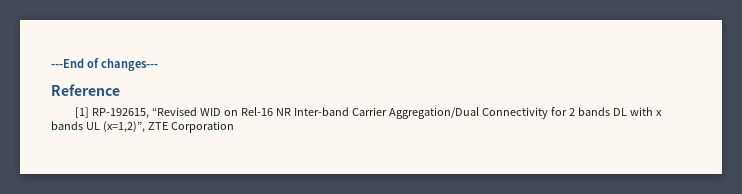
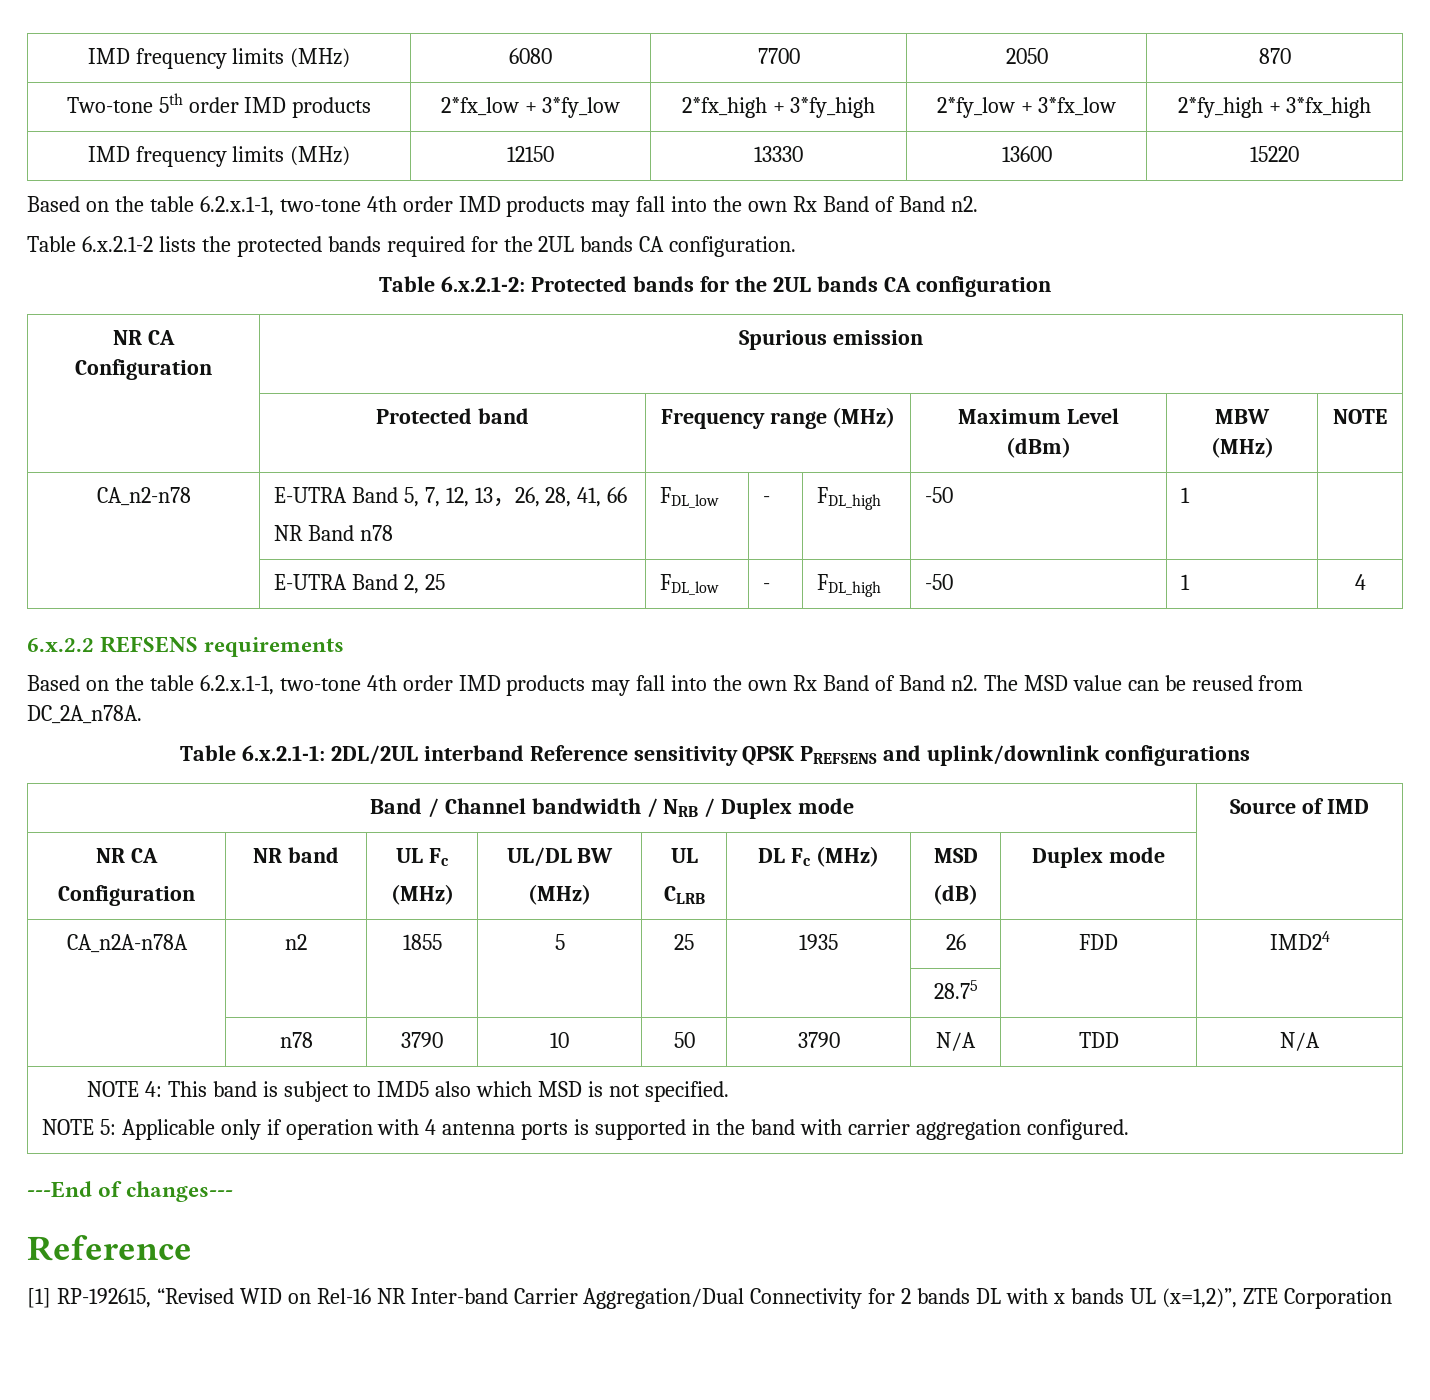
+ IMD frequency limits (MHz) | 6080 | 7700 | 2050 | 870
+ Two-tone 5th order IMD products | 2*fx_low + 3*fy_low | 2*fx_high + 3*fy_high | 2*fy_low + 3*fx_low | 2*fy_high + 3*fx_high
+ IMD frequency limits (MHz) | 12150 | 13330 | 13600 | 15220
+ Based on the table 6.2.x.1-1, two-tone 4th order IMD products may fall into the own Rx Band of Band n2.
+ Table 6.x.2.1-2 lists the protected bands required for the 2UL bands CA configuration.
+ Table 6.x.2.1-2: Protected bands for the 2UL bands CA configuration
+ NR CA Configuration | Spurious emission
+ | Protected band | Frequency range (MHz) | Maximum Level (dBm) | MBW (MHz) | NOTE
+ CA_n2-n78 | E-UTRA Band 5, 7, 12, 13，26, 28, 41, 66
+ NR Band n78 | FDL_low | - | FDL_high | -50 | 1 |
+ | E-UTRA Band 2, 25 | FDL_low | - | FDL_high | -50 | 1 | 4
+ 6.x.2.2 REFSENS requirements
+ Based on the table 6.2.x.1-1, two-tone 4th order IMD products may fall into the own Rx Band of Band n2. The MSD value can be reused from DC_2A_n78A.
+ Table 6.x.2.1-1: 2DL/2UL interband Reference sensitivity QPSK PREFSENS and uplink/downlink configurations
+ Band / Channel bandwidth / NRB / Duplex mode | Source of IMD
+ NR CA
+ Configuration | NR band | UL Fc
+ (MHz) | UL/DL BW
+ (MHz) | UL
+ CLRB | DL Fc (MHz) | MSD
+ (dB) | Duplex mode |
+ CA_n2A-n78A | n2 | 1855 | 5 | 25 | 1935 | 26 | FDD | IMD24
+ | | | | | | 28.75 | |
+ | n78 | 3790 | 10 | 50 | 3790 | N/A | TDD | N/A
+ NOTE 4: This band is subject to IMD5 also which MSD is not specified.
+ NOTE 5: Applicable only if operation with 4 antenna ports is supported in the band with carrier aggregation configured.

